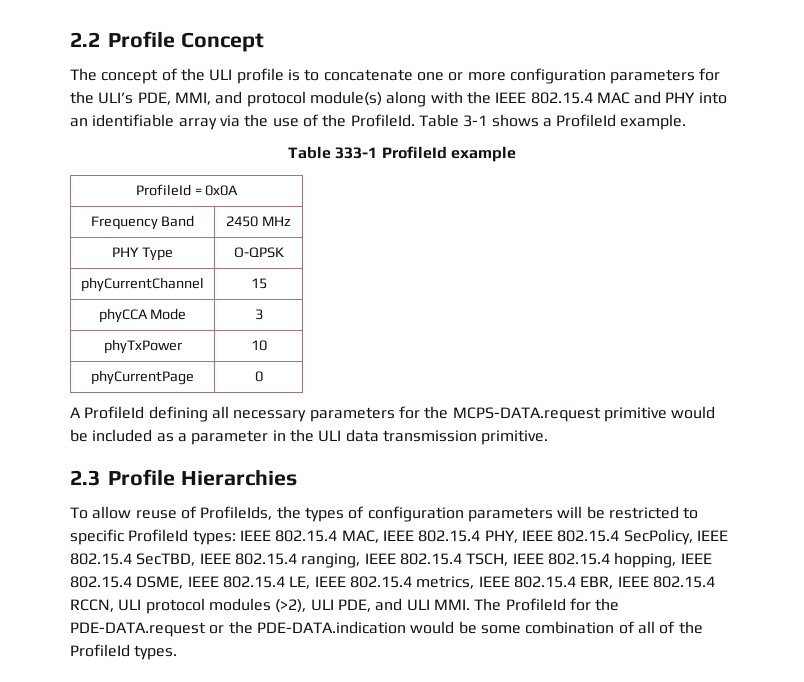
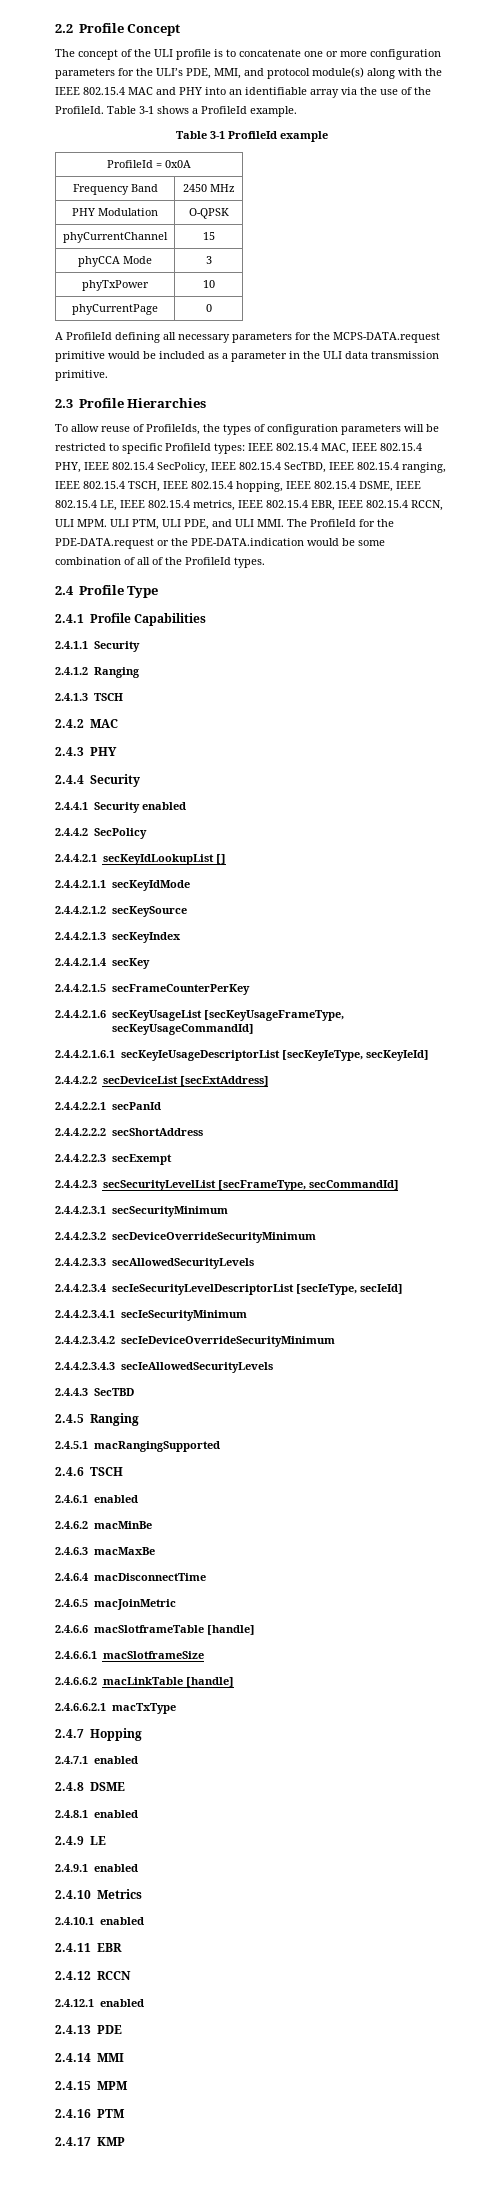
- Table 333-1 ProfileId example
+ Table 3-1 ProfileId example
- PHY Type | O-QPSK
+ PHY Modulation | O-QPSK
- IEEE 802.15.4 MAC, IEEE 802.15.4 PHY, IEEE 802.15.4 SecPolicy, IEEE 802.15.4 SecTBD, IEEE 802.15.4 ranging, IEEE 802.15.4 TSCH, IEEE 802.15.4 hopping, IEEE 802.15.4 DSME, IEEE 802.15.4 LE, IEEE 802.15.4 metrics, IEEE 802.15.4 EBR, IEEE 802.15.4 RCCN, ULI protocol modules (>2), ULI PDE, and ULI MMI. The ProfileId for the PDE-DATA.request or the PDE-DATA.indication would be some combination of all of the ProfileId types.
+ IEEE 802.15.4 MAC, IEEE 802.15.4 PHY, IEEE 802.15.4 SecPolicy, IEEE 802.15.4 SecTBD, IEEE 802.15.4 ranging, IEEE 802.15.4 TSCH, IEEE 802.15.4 hopping, IEEE 802.15.4 DSME, IEEE 802.15.4 LE, IEEE 802.15.4 metrics, IEEE 802.15.4 EBR, IEEE 802.15.4 RCCN, ULI MPM. ULI PTM, ULI PDE, and ULI MMI. The ProfileId for the PDE-DATA.request or the PDE-DATA.indication would be some combination of all of the ProfileId types.
+ 2.4 Profile Type
+ 2.4.1 Profile Capabilities
+ 2.4.1.1 Security
+ 2.4.1.2 Ranging
+ 2.4.1.3 TSCH
+ 2.4.2 MAC
+ 2.4.3 PHY
+ 2.4.4 Security
+ 2.4.4.1 Security enabled
+ 2.4.4.2 SecPolicy
+ 2.4.4.2.1 secKeyIdLookupList []
+ 2.4.4.2.1.1 secKeyIdMode
+ 2.4.4.2.1.2 secKeySource
+ 2.4.4.2.1.3 secKeyIndex
+ 2.4.4.2.1.4 secKey
+ 2.4.4.2.1.5 secFrameCounterPerKey
+ 2.4.4.2.1.6 secKeyUsageList [secKeyUsageFrameType, secKeyUsageCommandId]
+ 2.4.4.2.1.6.1 secKeyIeUsageDescriptorList [secKeyIeType, secKeyIeId]
+ 2.4.4.2.2 secDeviceList [secExtAddress]
+ 2.4.4.2.2.1 secPanId
+ 2.4.4.2.2.2 secShortAddress
+ 2.4.4.2.2.3 secExempt
+ 2.4.4.2.3 secSecurityLevelList [secFrameType, secCommandId]
+ 2.4.4.2.3.1 secSecurityMinimum
+ 2.4.4.2.3.2 secDeviceOverrideSecurityMinimum
+ 2.4.4.2.3.3 secAllowedSecurityLevels
+ 2.4.4.2.3.4 secIeSecurityLevelDescriptorList [secIeType, secIeId]
+ 2.4.4.2.3.4.1 secIeSecurityMinimum
+ 2.4.4.2.3.4.2 secIeDeviceOverrideSecurityMinimum
+ 2.4.4.2.3.4.3 secIeAllowedSecurityLevels
+ 2.4.4.3 SecTBD
+ 2.4.5 Ranging
+ 2.4.5.1 macRangingSupported
+ 2.4.6 TSCH
+ 2.4.6.1 enabled
+ 2.4.6.2 macMinBe
+ 2.4.6.3 macMaxBe
+ 2.4.6.4 macDisconnectTime
+ 2.4.6.5 macJoinMetric
+ 2.4.6.6 macSlotframeTable [handle]
+ 2.4.6.6.1 macSlotframeSize
+ 2.4.6.6.2 macLinkTable [handle]
+ 2.4.6.6.2.1 macTxType
+ 2.4.7 Hopping
+ 2.4.7.1 enabled
+ 2.4.8 DSME
+ 2.4.8.1 enabled
+ 2.4.9 LE
+ 2.4.9.1 enabled
+ 2.4.10 Metrics
+ 2.4.10.1 enabled
+ 2.4.11 EBR
+ 2.4.12 RCCN
+ 2.4.12.1 enabled
+ 2.4.13 PDE
+ 2.4.14 MMI
+ 2.4.15 MPM
+ 2.4.16 PTM
+ 2.4.17 KMP

